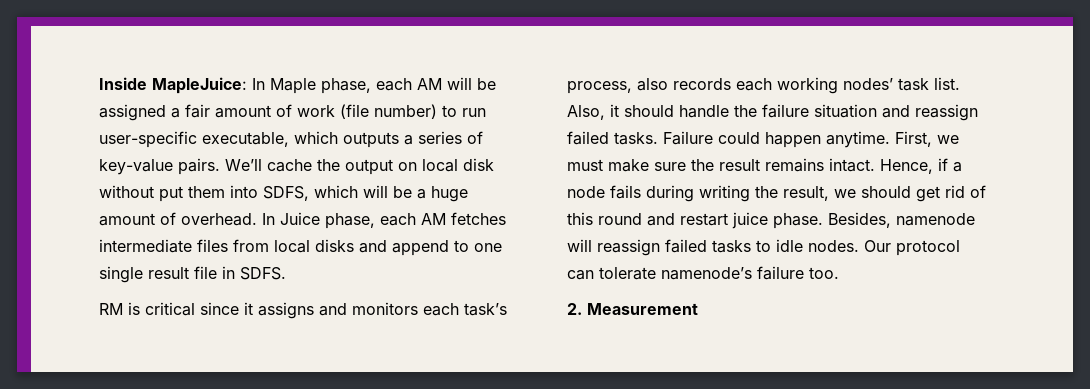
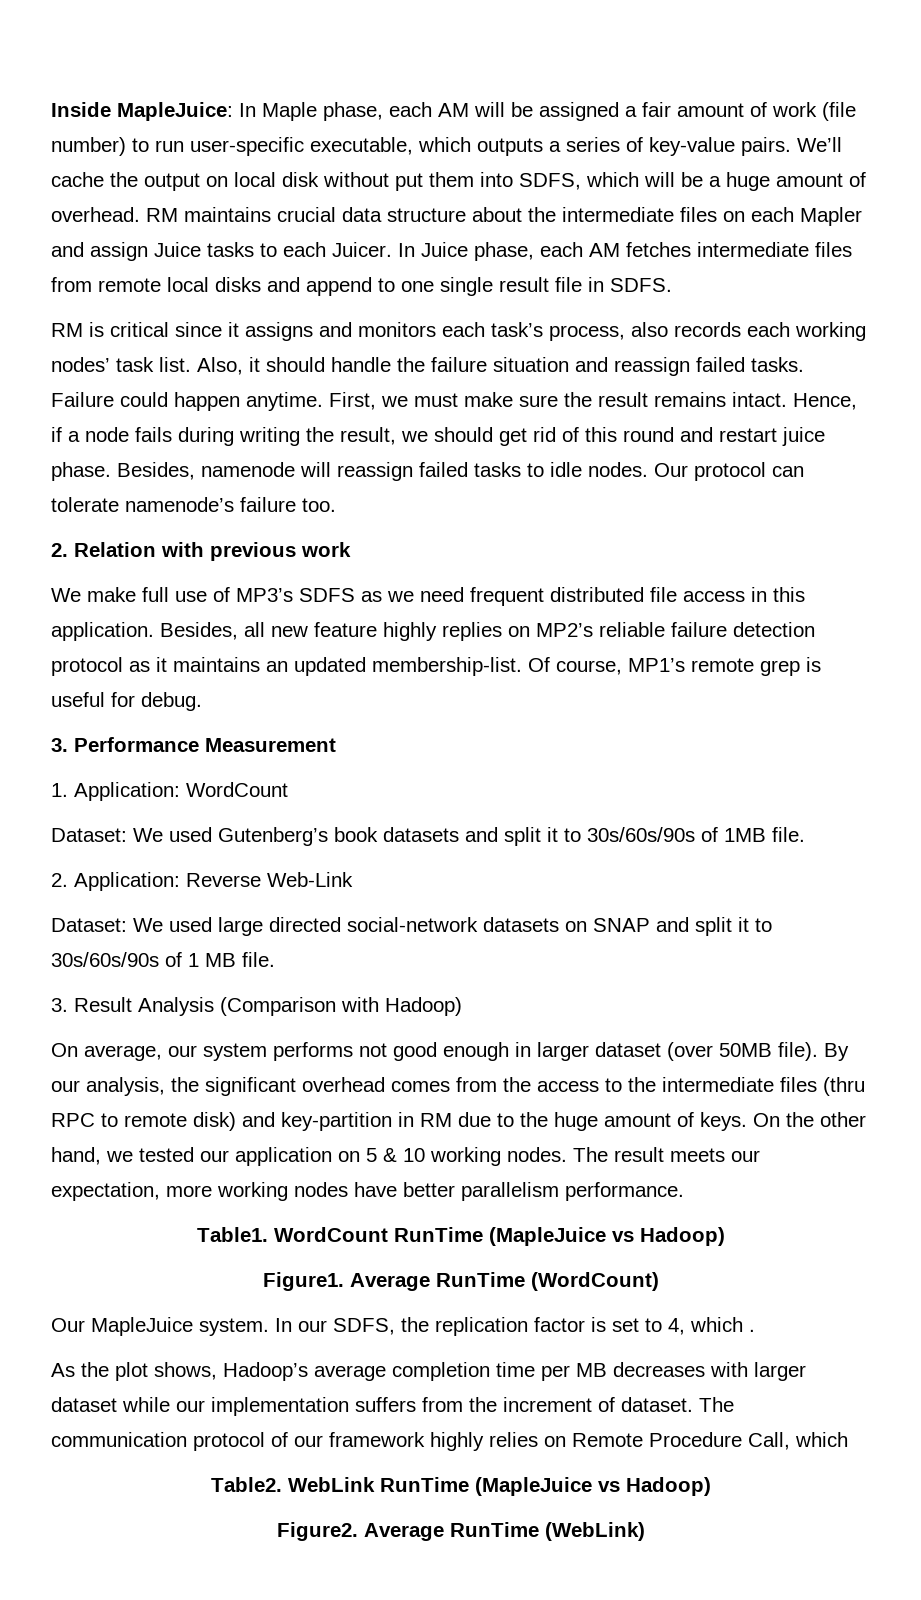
+ RM maintains crucial data structure about the intermediate files on each Mapler and assign Juice tasks to each Juicer.
- In Juice phase, each AM fetches intermediate files from local disks and append to one single result file in SDFS.
+ In Juice phase, each AM fetches intermediate files from remote local disks and append to one single result file in SDFS.
- 2. Measurement
+ 2. Relation with previous work
+ We make full use of MP3’s SDFS as we need frequent distributed file access in this application. Besides, all new feature highly replies on MP2’s reliable failure detection protocol as it maintains an updated membership-list. Of course, MP1’s remote grep is useful for debug.
+ 3. Performance Measurement
+ 1. Application: WordCount
+ Dataset: We used Gutenberg’s book datasets and split it to 30s/60s/90s of 1MB file.
+ 2. Application: Reverse Web-Link
+ Dataset: We used large directed social-network datasets on SNAP and split it to 30s/60s/90s of 1 MB file.
+ 3. Result Analysis (Comparison with Hadoop)
+ On average, our system performs not good enough in larger dataset (over 50MB file). By our analysis, the significant overhead comes from the access to the intermediate files (thru RPC to remote disk) and key-partition in RM due to the huge amount of keys. On the other hand, we tested our application on 5 & 10 working nodes. The result meets our expectation, more working nodes have better parallelism performance.
+ Table1. WordCount RunTime (MapleJuice vs Hadoop)
+ Figure1. Average RunTime (WordCount)
+ Our MapleJuice system. In our SDFS, the replication factor is set to 4, which .
+ As the plot shows, Hadoop’s average completion time per MB decreases with larger dataset while our implementation suffers from the increment of dataset. The communication protocol of our framework highly relies on Remote Procedure Call, which
+ Table2. WebLink RunTime (MapleJuice vs Hadoop)
+ Figure2. Average RunTime (WebLink)

